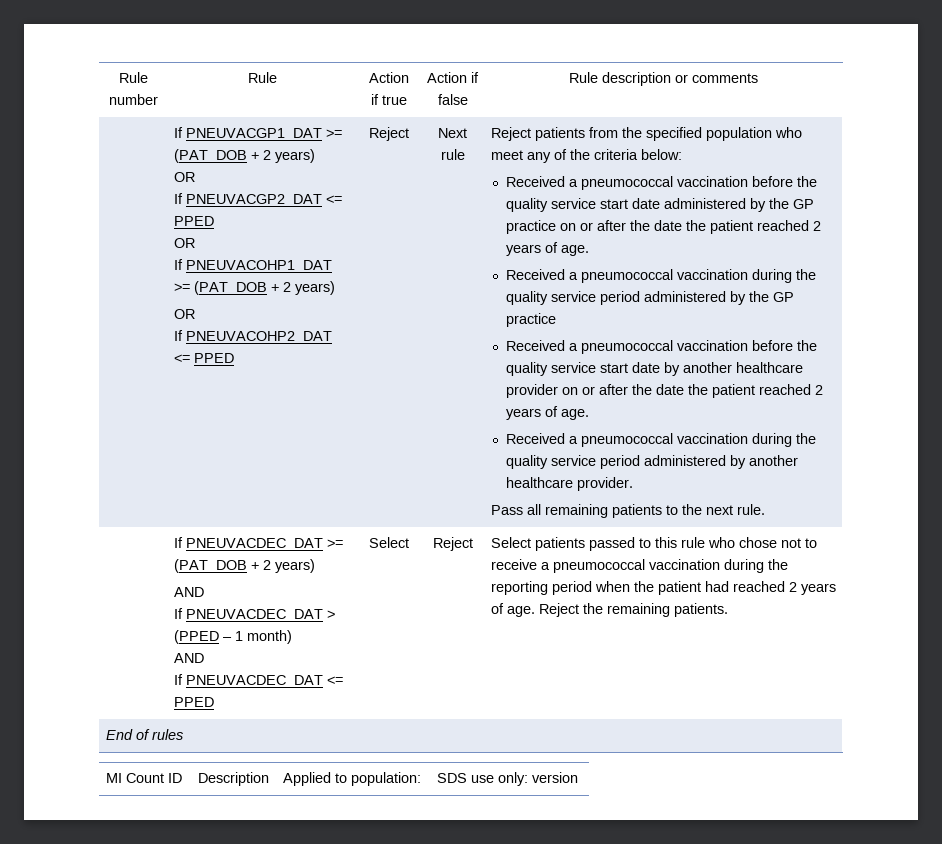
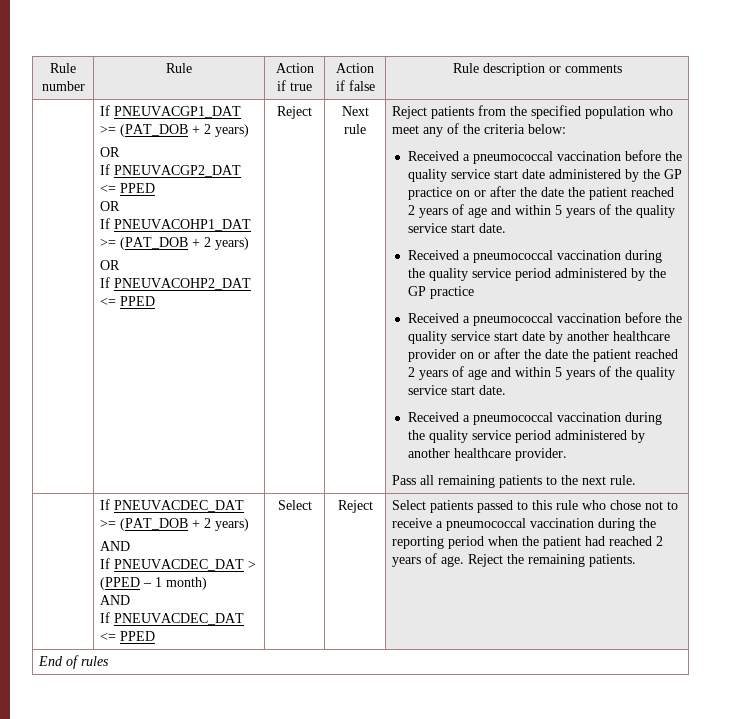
- Received a pneumococcal vaccination before the quality service start date administered by the GP practice on or after the date the patient reached 2 years of age.
+ Received a pneumococcal vaccination before the quality service start date administered by the GP practice on or after the date the patient reached 2 years of age and within 5 years of the quality service start date.
- Received a pneumococcal vaccination before the quality service start date by another healthcare provider on or after the date the patient reached 2 years of age.
+ Received a pneumococcal vaccination before the quality service start date by another healthcare provider on or after the date the patient reached 2 years of age and within 5 years of the quality service start date.
- MI Count ID | Description | Applied to population: | SDS use only: version

